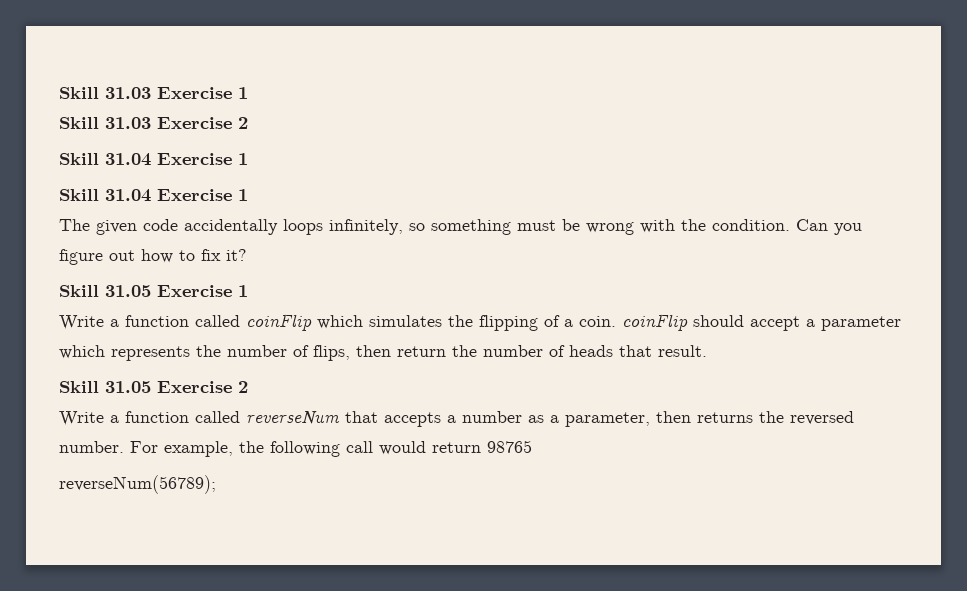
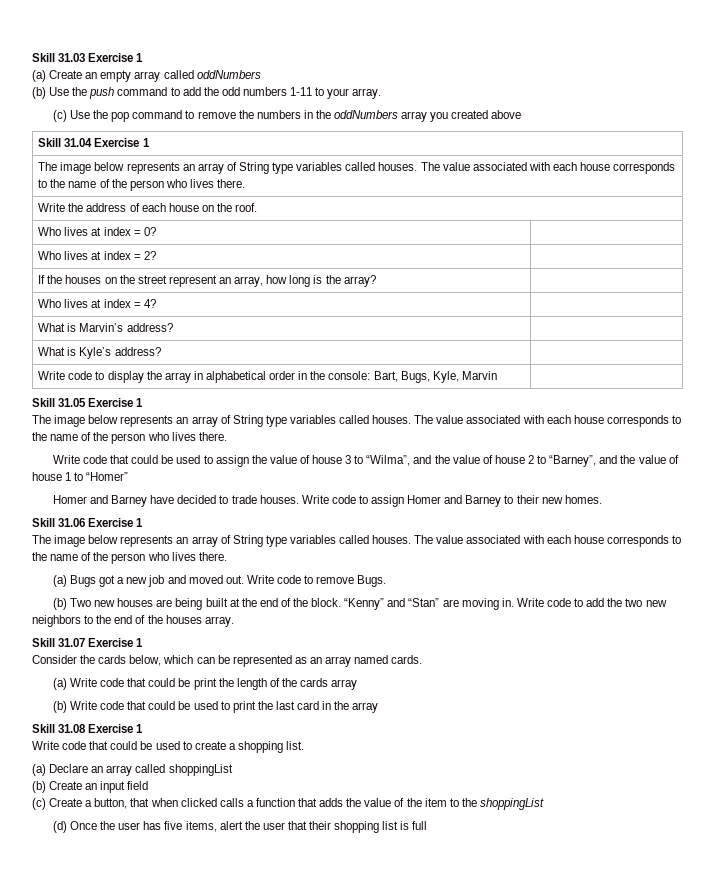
- Skill 31.03 Exercise 2
+ (a) Create an empty array called oddNumbers
+ (b) Use the push command to add the odd numbers 1-11 to your array.
+ (c) Use the pop command to remove the numbers in the oddNumbers array you created above
  Skill 31.04 Exercise 1
- Skill 31.04 Exercise 1
- The given code accidentally loops infinitely, so something must be wrong with the condition. Can you figure out how to fix it?
+ The image below represents an array of String type variables called houses. The value associated with each house corresponds to the name of the person who lives there.
+ Write the address of each house on the roof.
+ Who lives at index = 0? |
+ Who lives at index = 2? |
+ If the houses on the street represent an array, how long is the array? |
+ Who lives at index = 4? |
+ What is Marvin’s address? |
+ What is Kyle’s address? |
+ Write code to display the array in alphabetical order in the console: Bart, Bugs, Kyle, Marvin |
  Skill 31.05 Exercise 1
- Write a function called coinFlip which simulates the flipping of a coin. coinFlip should accept a parameter which represents the number of flips, then return the number of heads that result.
- Skill 31.05 Exercise 2
- Write a function called reverseNum that accepts a number as a parameter, then returns the reversed number. For example, the following call would return 98765
- reverseNum(56789);
+ The image below represents an array of String type variables called houses. The value associated with each house corresponds to the name of the person who lives there.
+ Write code that could be used to assign the value of house 3 to “Wilma”, and the value of house 2 to “Barney”, and the value of house 1 to “Homer”
+ Homer and Barney have decided to trade houses. Write code to assign Homer and Barney to their new homes.
+ Skill 31.06 Exercise 1
+ The image below represents an array of String type variables called houses. The value associated with each house corresponds to the name of the person who lives there.
+ (a) Bugs got a new job and moved out. Write code to remove Bugs.
+ (b) Two new houses are being built at the end of the block. “Kenny” and “Stan” are moving in. Write code to add the two new neighbors to the end of the houses array.
+ Skill 31.07 Exercise 1
+ Consider the cards below, which can be represented as an array named cards.
+ (a) Write code that could be print the length of the cards array
+ (b) Write code that could be used to print the last card in the array
+ Skill 31.08 Exercise 1
+ Write code that could be used to create a shopping list.
+ (a) Declare an array called shoppingList
+ (b) Create an input field
+ (c) Create a button, that when clicked calls a function that adds the value of the item to the shoppingList
+ (d) Once the user has five items, alert the user that their shopping list is full

